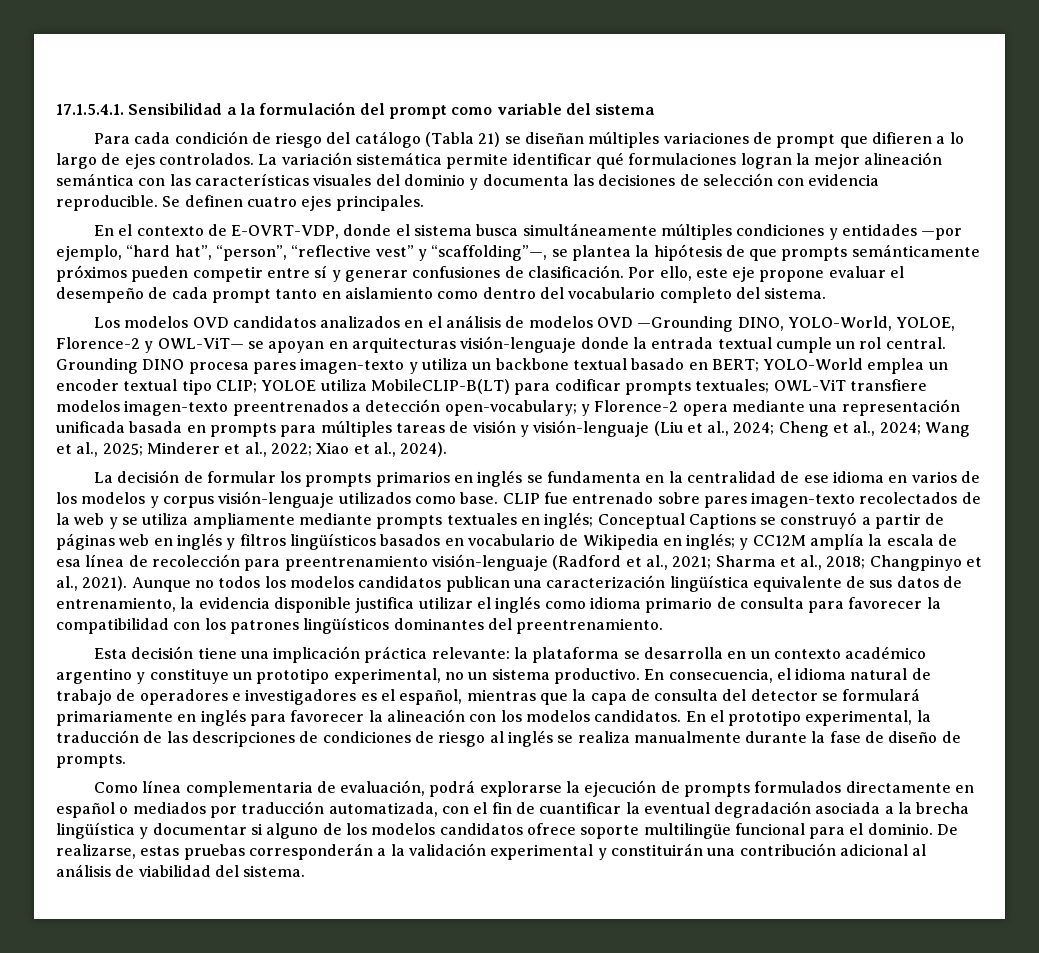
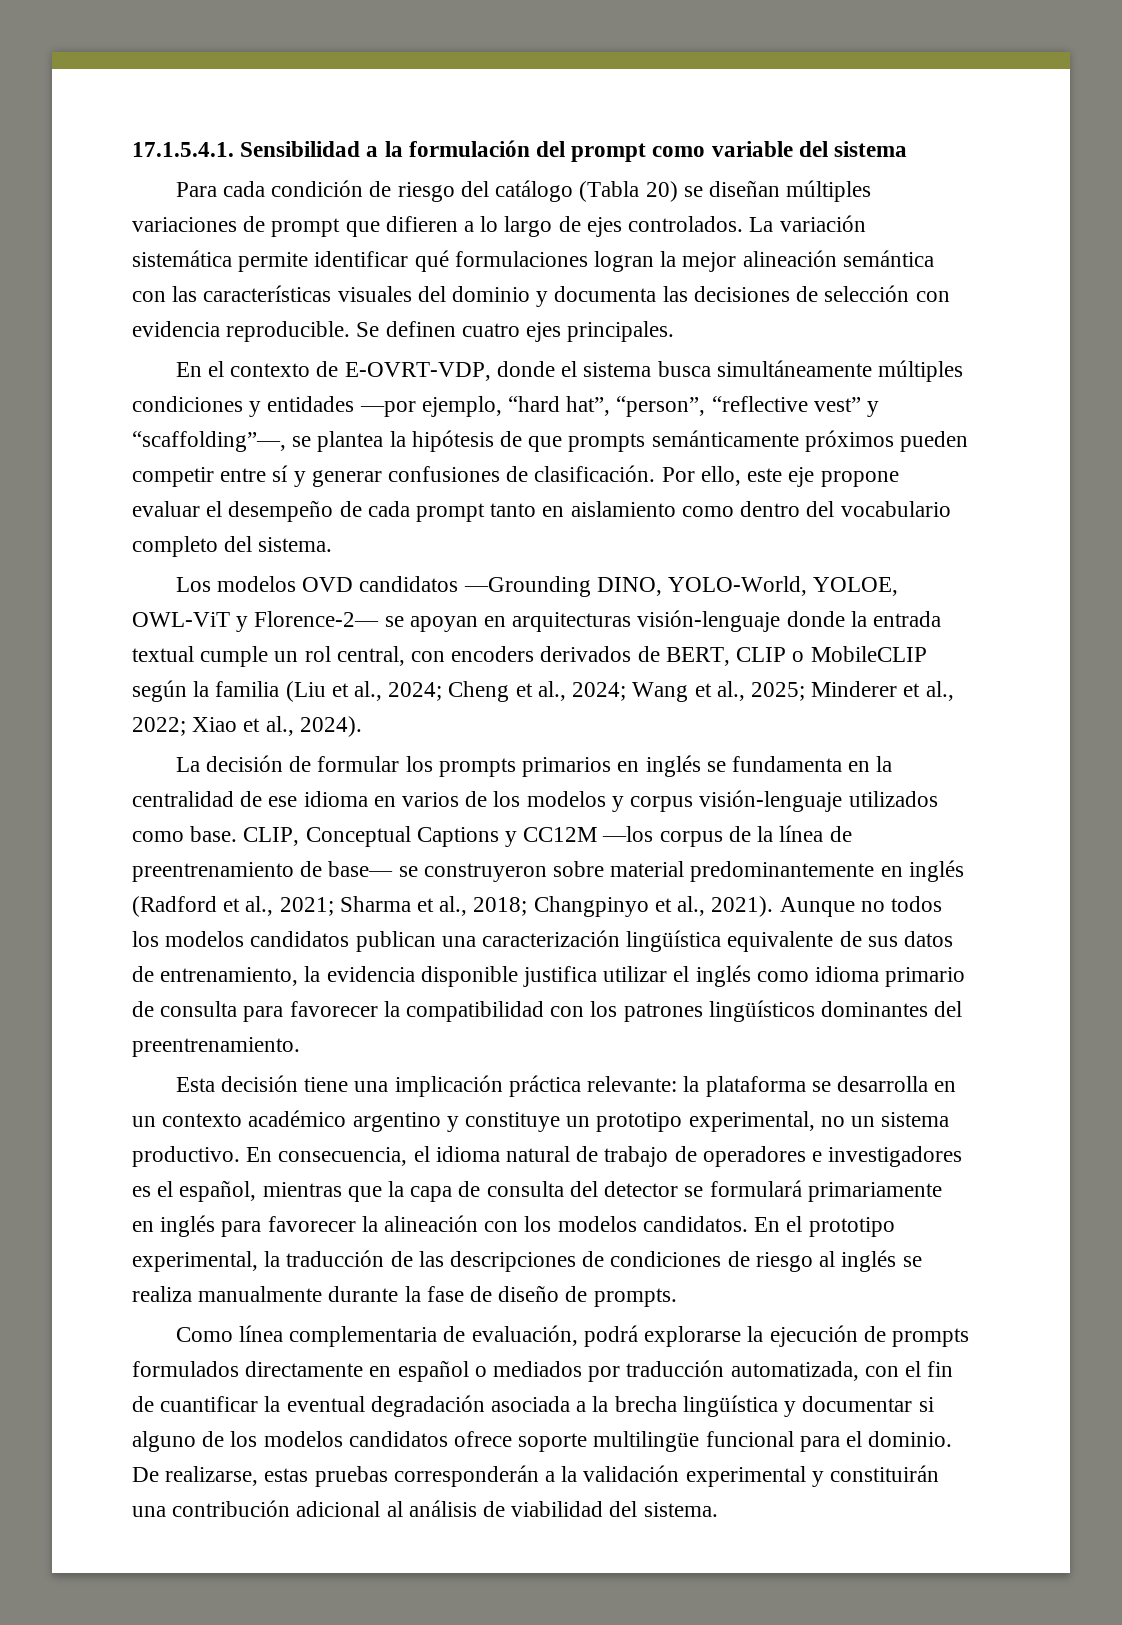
- Para cada condición de riesgo del catálogo (Tabla 21) se diseñan múltiples variaciones de prompt que difieren a lo largo de ejes controlados.
+ Para cada condición de riesgo del catálogo (Tabla 20) se diseñan múltiples variaciones de prompt que difieren a lo largo de ejes controlados.
- Los modelos OVD candidatos analizados en el análisis de modelos OVD —Grounding DINO, YOLO-World, YOLOE, Florence-2 y OWL-ViT— se apoyan en arquitecturas visión-lenguaje donde la entrada textual cumple un rol central. Grounding DINO procesa pares imagen-texto y utiliza un backbone textual basado en BERT; YOLO-World emplea un encoder textual tipo CLIP; YOLOE utiliza MobileCLIP-B(LT) para codificar prompts textuales; OWL-ViT transfiere modelos imagen-texto preentrenados a detección open-vocabulary; y Florence-2 opera mediante una representación unificada basada en prompts para múltiples tareas de visión y visión-lenguaje (Liu et al., 2024; Cheng et al., 2024; Wang et al., 2025; Minderer et al., 2022; Xiao et al., 2024).
+ Los modelos OVD candidatos —Grounding DINO, YOLO-World, YOLOE, OWL-ViT y Florence-2— se apoyan en arquitecturas visión-lenguaje donde la entrada textual cumple un rol central, con encoders derivados de BERT, CLIP o MobileCLIP según la familia (Liu et al., 2024; Cheng et al., 2024; Wang et al., 2025; Minderer et al., 2022; Xiao et al., 2024).
- CLIP fue entrenado sobre pares imagen-texto recolectados de la web y se utiliza ampliamente mediante prompts textuales en inglés; Conceptual Captions se construyó a partir de páginas web en inglés y filtros lingüísticos basados en vocabulario de Wikipedia en inglés; y CC12M amplía la escala de esa línea de recolección para preentrenamiento visión-lenguaje (Radford et al., 2021; Sharma et al., 2018; Changpinyo et al., 2021).
+ CLIP, Conceptual Captions y CC12M —los corpus de la línea de preentrenamiento de base— se construyeron sobre material predominantemente en inglés (Radford et al., 2021; Sharma et al., 2018; Changpinyo et al., 2021).

